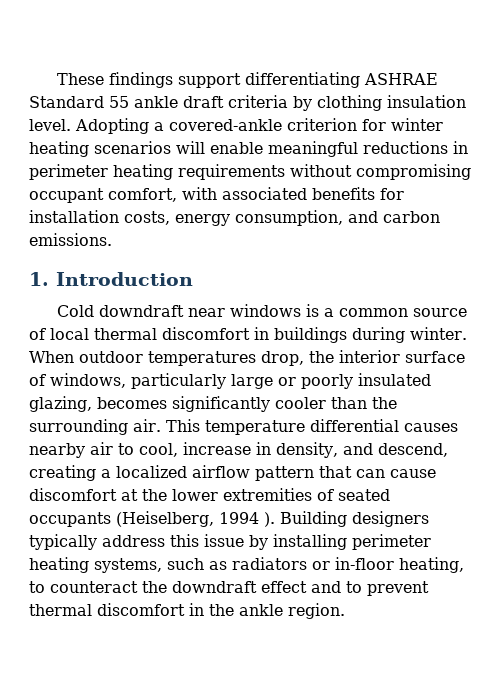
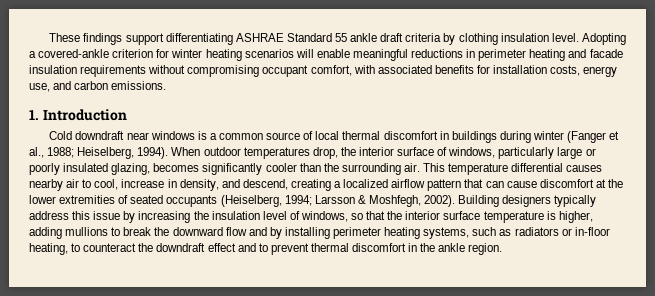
- Adopting a covered-ankle criterion for winter heating scenarios will enable meaningful reductions in perimeter heating requirements without compromising occupant comfort, with associated benefits for installation costs, energy consumption, and carbon emissions.
+ Adopting a covered-ankle criterion for winter heating scenarios will enable meaningful reductions in perimeter heating and facade insulation requirements without compromising occupant comfort, with associated benefits for installation costs, energy use, and carbon emissions.
- Cold downdraft near windows is a common source of local thermal discomfort in buildings during winter.
+ Cold downdraft near windows is a common source of local thermal discomfort in buildings during winter (Fanger et al., 1988; Heiselberg, 1994).
- This temperature differential causes nearby air to cool, increase in density, and descend, creating a localized airflow pattern that can cause discomfort at the lower extremities of seated occupants (Heiselberg, 1994 ).
+ This temperature differential causes nearby air to cool, increase in density, and descend, creating a localized airflow pattern that can cause discomfort at the lower extremities of seated occupants (Heiselberg, 1994; Larsson & Moshfegh, 2002).
- Building designers typically address this issue by installing perimeter heating systems, such as radiators or in-floor heating, to counteract the downdraft effect and to prevent thermal discomfort in the ankle region.
+ Building designers typically address this issue by increasing the insulation level of windows, so that the interior surface temperature is higher, adding mullions to break the downward flow and by installing perimeter heating systems, such as radiators or in-floor heating, to counteract the downdraft effect and to prevent thermal discomfort in the ankle region.

